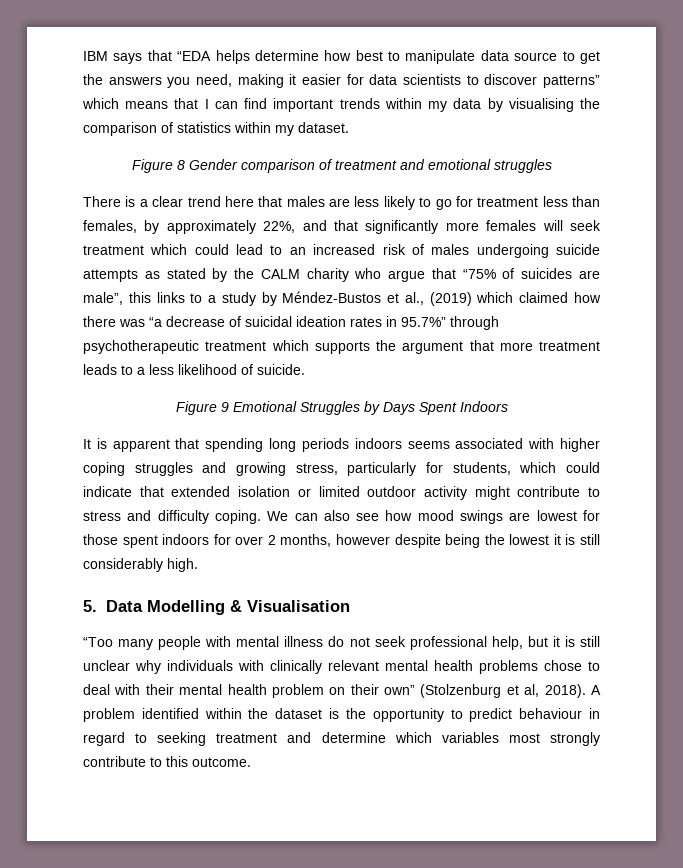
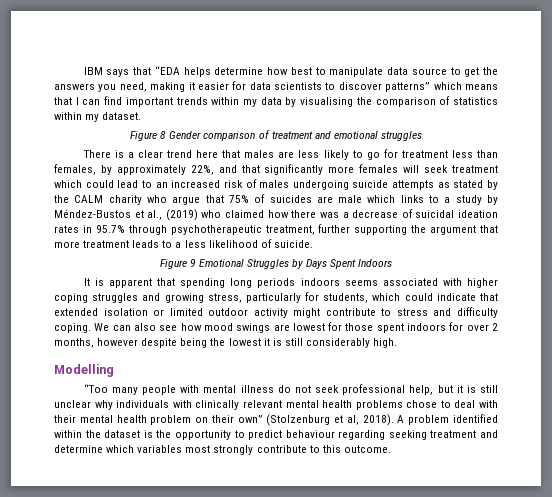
- There is a clear trend here that males are less likely to go for treatment less than females, by approximately 22%, and that significantly more females will seek treatment which could lead to an increased risk of males undergoing suicide attempts as stated by the CALM charity who argue that “75% of suicides are male”, this links to a study by Méndez-Bustos et al., (2019) which claimed how there was “a decrease of suicidal ideation rates in 95.7%” through psychotherapeutic treatment which supports the argument that more treatment leads to a less likelihood of suicide.
+ There is a clear trend here that males are less likely to go for treatment less than females, by approximately 22%, and that significantly more females will seek treatment which could lead to an increased risk of males undergoing suicide attempts as stated by the CALM charity who argue that 75% of suicides are male which links to a study by Méndez-Bustos et al., (2019) who claimed how there was a decrease of suicidal ideation rates in 95.7% through psychotherapeutic treatment, further supporting the argument that more treatment leads to a less likelihood of suicide.
- 5. Data Modelling & Visualisation
+ Modelling
- A problem identified within the dataset is the opportunity to predict behaviour in regard to seeking treatment and determine which variables most strongly contribute to this outcome.
+ A problem identified within the dataset is the opportunity to predict behaviour regarding seeking treatment and determine which variables most strongly contribute to this outcome.

